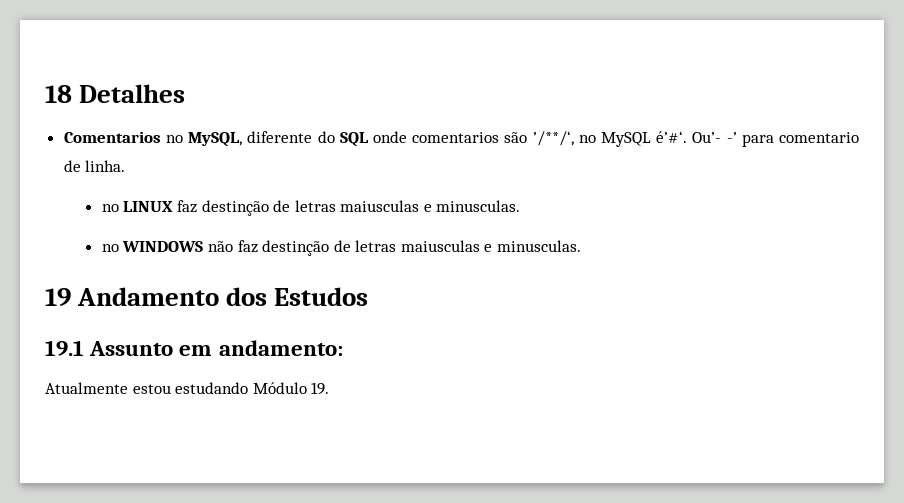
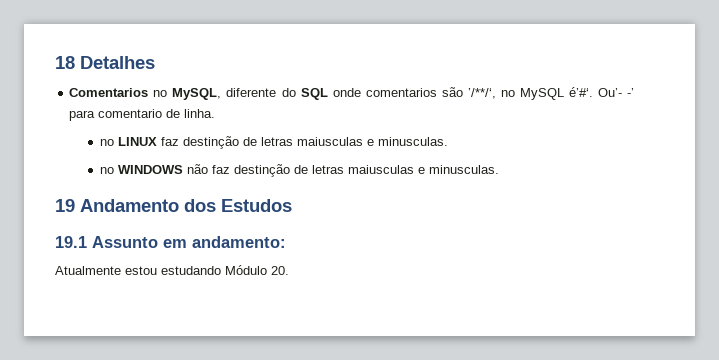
- Atualmente estou estudando Módulo 19.
+ Atualmente estou estudando Módulo 20.

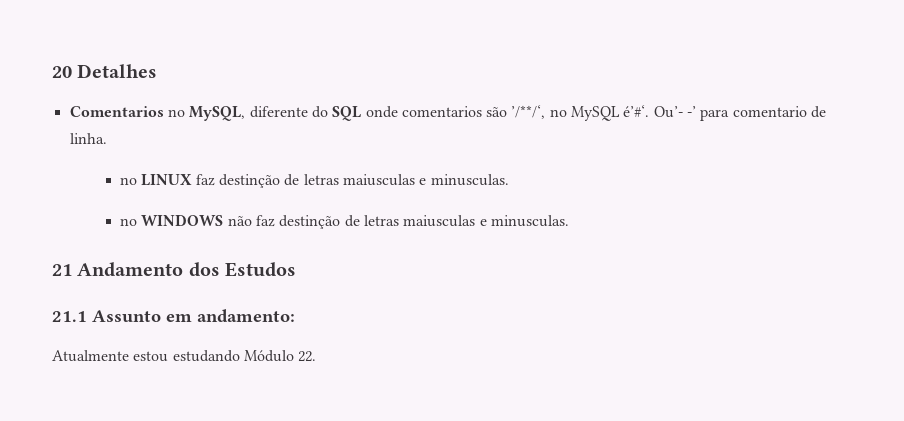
- 18 Detalhes
+ 20 Detalhes
- 19 Andamento dos Estudos
+ 21 Andamento dos Estudos
- 19.1 Assunto em andamento:
+ 21.1 Assunto em andamento:
- Atualmente estou estudando Módulo 20.
+ Atualmente estou estudando Módulo 22.

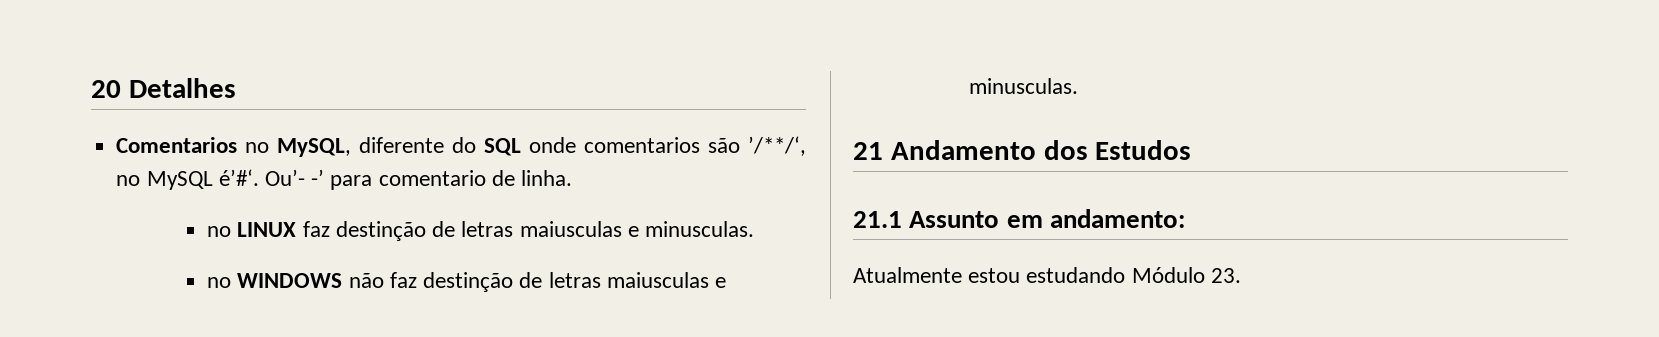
- Atualmente estou estudando Módulo 22.
+ Atualmente estou estudando Módulo 23.

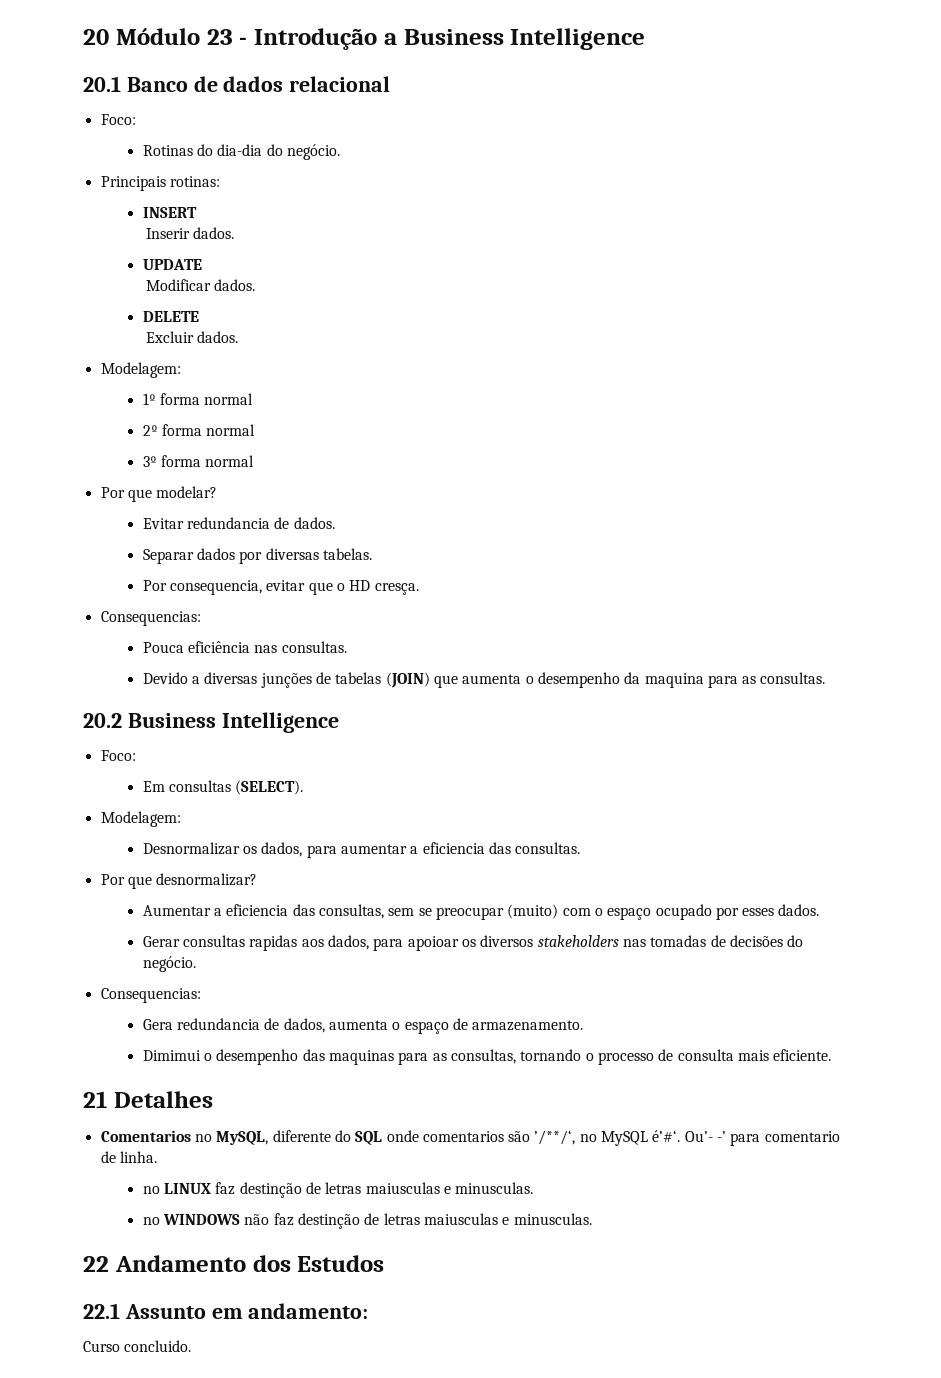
- 20 Detalhes
+ 20 Módulo 23 - Introdução a Business Intelligence
+ 20.1 Banco de dados relacional
+ Foco:
+ Rotinas do dia-dia do negócio.
+ Principais rotinas:
+ INSERT
+ Inserir dados.
+ UPDATE
+ Modificar dados.
+ DELETE
+ Excluir dados.
+ Modelagem:
+ 1º forma normal
+ 2º forma normal
+ 3º forma normal
+ Por que modelar?
+ Evitar redundancia de dados.
+ Separar dados por diversas tabelas.
+ Por consequencia, evitar que o HD cresça.
+ Consequencias:
+ Pouca eficiência nas consultas.
+ Devido a diversas junções de tabelas (JOIN) que aumenta o desempenho da maquina para as consultas.
+ 20.2 Business Intelligence
+ Foco:
+ Em consultas (SELECT).
+ Modelagem:
+ Desnormalizar os dados, para aumentar a eficiencia das consultas.
+ Por que desnormalizar?
+ Aumentar a eficiencia das consultas, sem se preocupar (muito) com o espaço ocupado por esses dados.
+ Gerar consultas rapidas aos dados, para apoioar os diversos stakeholders nas tomadas de decisões do negócio.
+ Consequencias:
+ Gera redundancia de dados, aumenta o espaço de armazenamento.
+ Dimimui o desempenho das maquinas para as consultas, tornando o processo de consulta mais eficiente.
+ 21 Detalhes
- 21 Andamento dos Estudos
+ 22 Andamento dos Estudos
- 21.1 Assunto em andamento:
+ 22.1 Assunto em andamento:
- Atualmente estou estudando Módulo 23.
+ Curso concluido.

